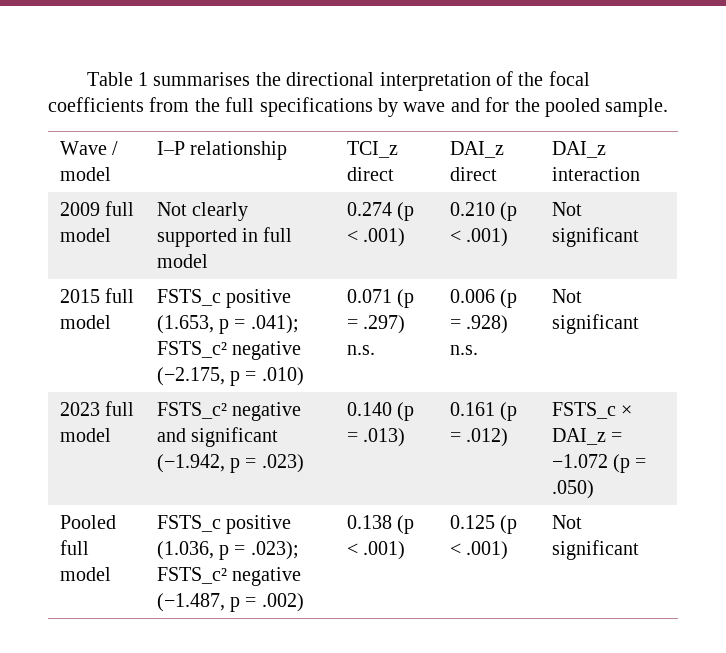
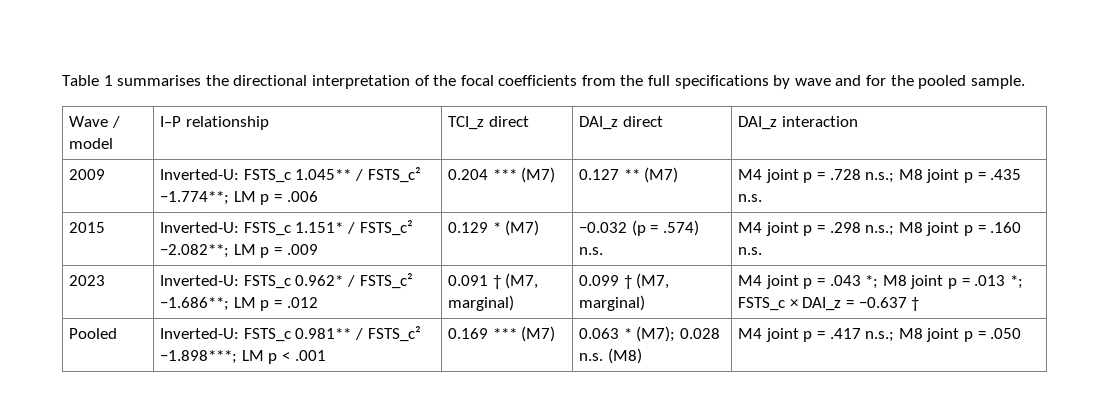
- 2009 full model | Not clearly supported in full model | 0.274 (p < .001) | 0.210 (p < .001) | Not significant
- 2015 full model | FSTS_c positive (1.653, p = .041); FSTS_c² negative (−2.175, p = .010) | 0.071 (p = .297) n.s. | 0.006 (p = .928) n.s. | Not significant
- 2023 full model | FSTS_c² negative and significant (−1.942, p = .023) | 0.140 (p = .013) | 0.161 (p = .012) | FSTS_c × DAI_z = −1.072 (p = .050)
- Pooled full model | FSTS_c positive (1.036, p = .023); FSTS_c² negative (−1.487, p = .002) | 0.138 (p < .001) | 0.125 (p < .001) | Not significant
+ 2009 | Inverted-U: FSTS_c 1.045** / FSTS_c² −1.774**; LM p = .006 | 0.204 *** (M7) | 0.127 ** (M7) | M4 joint p = .728 n.s.; M8 joint p = .435 n.s.
+ 2015 | Inverted-U: FSTS_c 1.151* / FSTS_c² −2.082**; LM p = .009 | 0.129 * (M7) | −0.032 (p = .574) n.s. | M4 joint p = .298 n.s.; M8 joint p = .160 n.s.
+ 2023 | Inverted-U: FSTS_c 0.962* / FSTS_c² −1.686**; LM p = .012 | 0.091 † (M7, marginal) | 0.099 † (M7, marginal) | M4 joint p = .043 *; M8 joint p = .013 *; FSTS_c × DAI_z = −0.637 †
+ Pooled | Inverted-U: FSTS_c 0.981** / FSTS_c² −1.898***; LM p < .001 | 0.169 *** (M7) | 0.063 * (M7); 0.028 n.s. (M8) | M4 joint p = .417 n.s.; M8 joint p = .050

